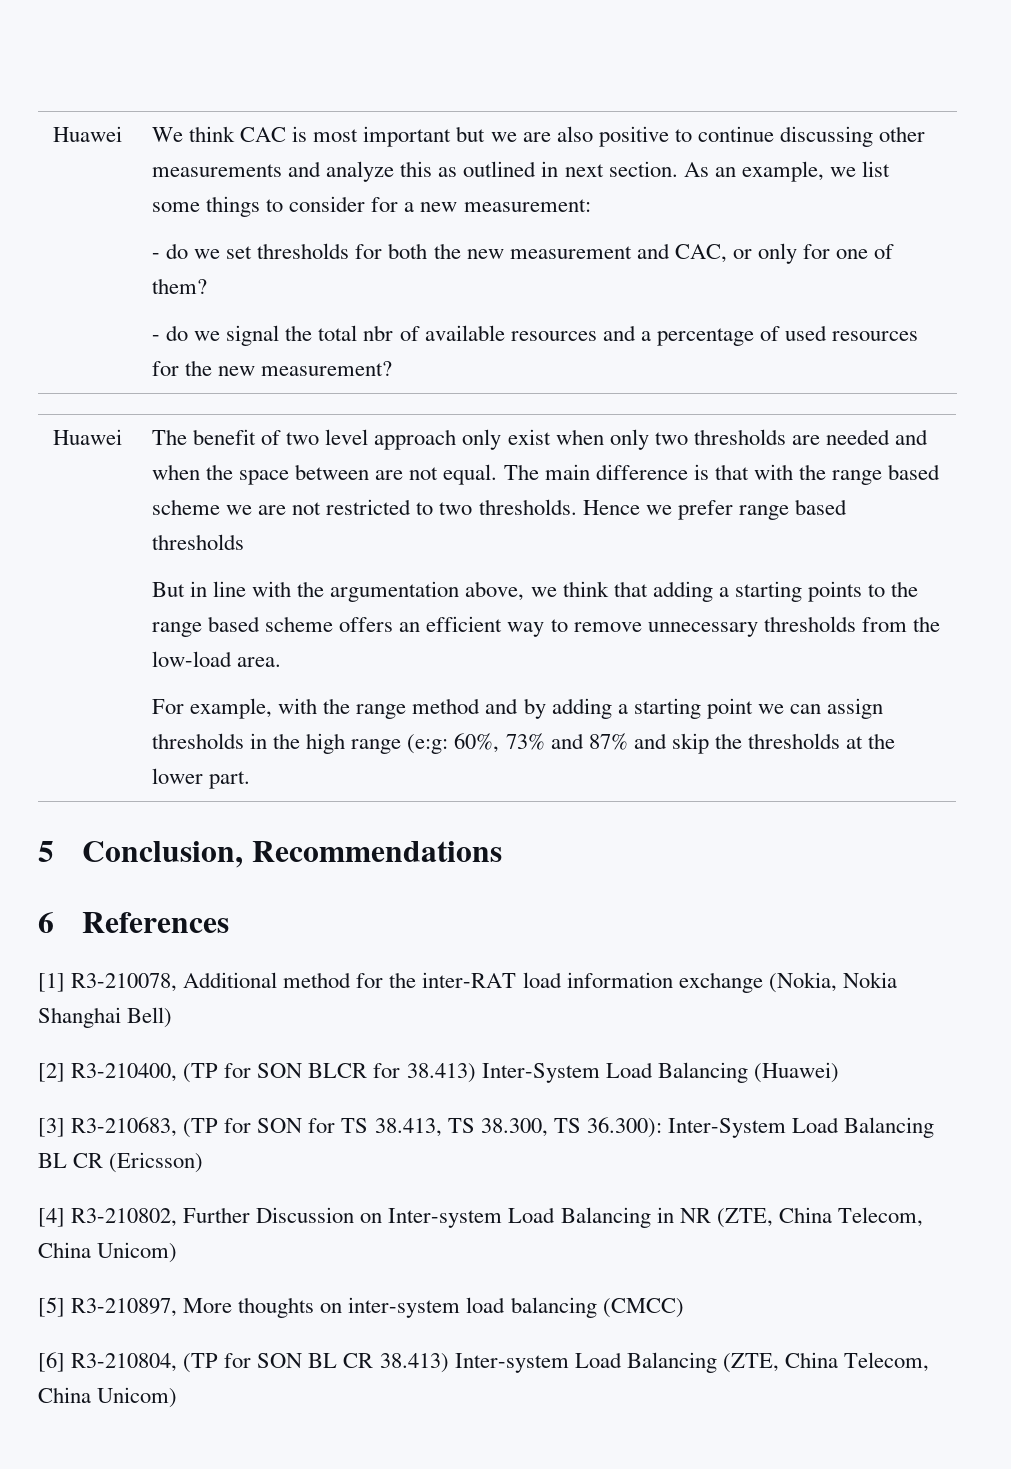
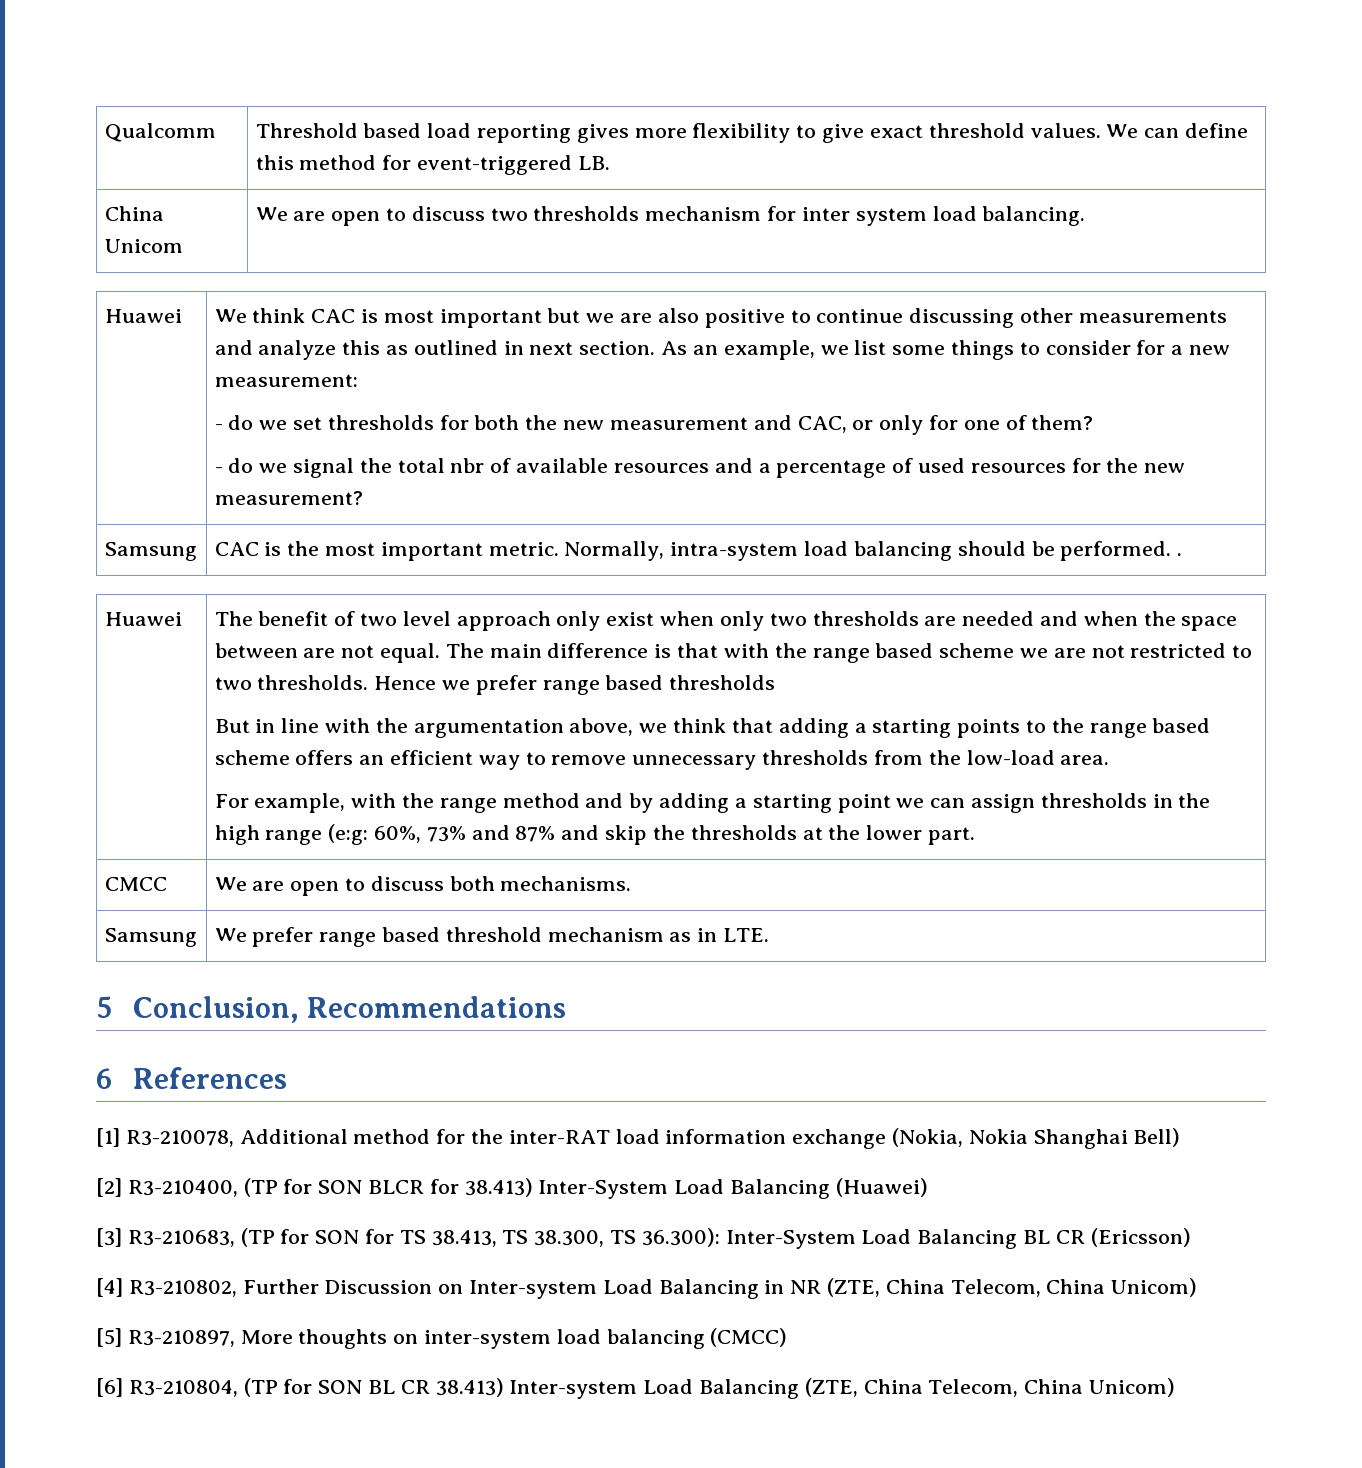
+ Qualcomm | Threshold based load reporting gives more flexibility to give exact threshold values. We can define this method for event-triggered LB.
+ China Unicom | We are open to discuss two thresholds mechanism for inter system load balancing.
+ Samsung | CAC is the most important metric. Normally, intra-system load balancing should be performed. .
+ CMCC | We are open to discuss both mechanisms.
+ Samsung | We prefer range based threshold mechanism as in LTE.

